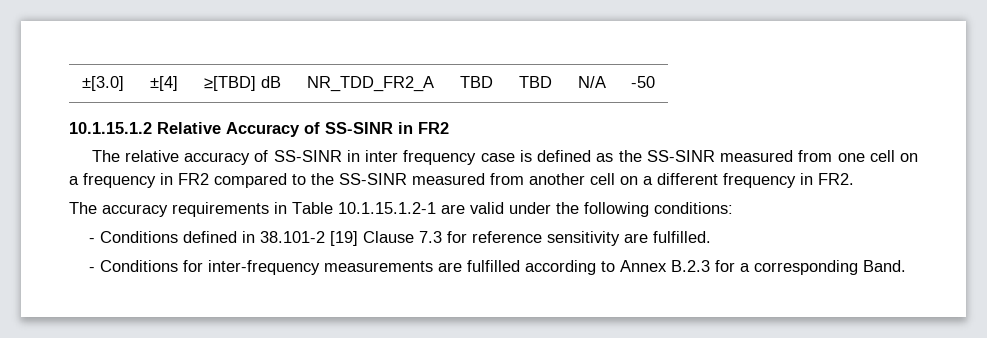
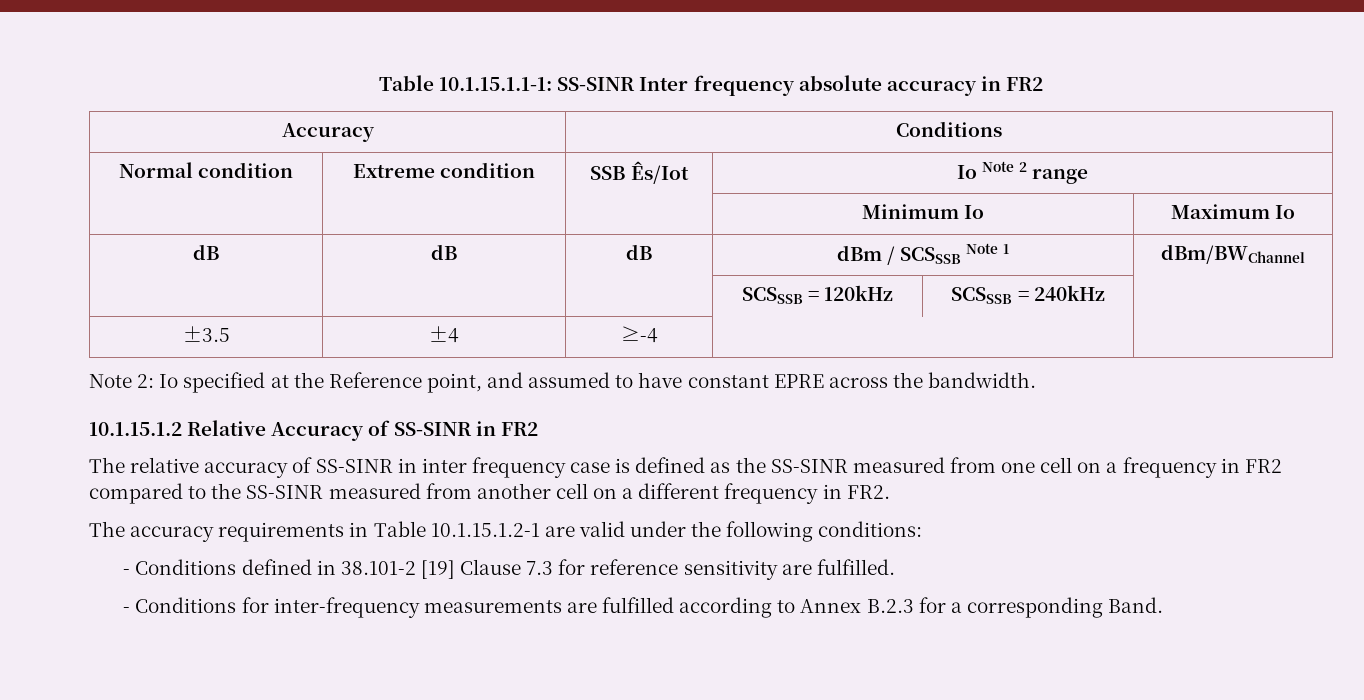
- ±[3.0] | ±[4] | ≥[TBD] dB | NR_TDD_FR2_A | TBD | TBD | N/A | -50
+ Table 10.1.15.1.1-1: SS-SINR Inter frequency absolute accuracy in FR2
+ Accuracy | Conditions
+ Normal condition | Extreme condition | SSB Ês/Iot | Io Note 2 range
+ | | | Minimum Io | Maximum Io
+ dB | dB | dB | dBm / SCSSSB Note 1 | dBm/BWChannel
+ | | | SCSSSB = 120kHz | SCSSSB = 240kHz |
+ ±3.5 | ±4 | ≥-4 | |
+ Note 2: Io specified at the Reference point, and assumed to have constant EPRE across the bandwidth.

